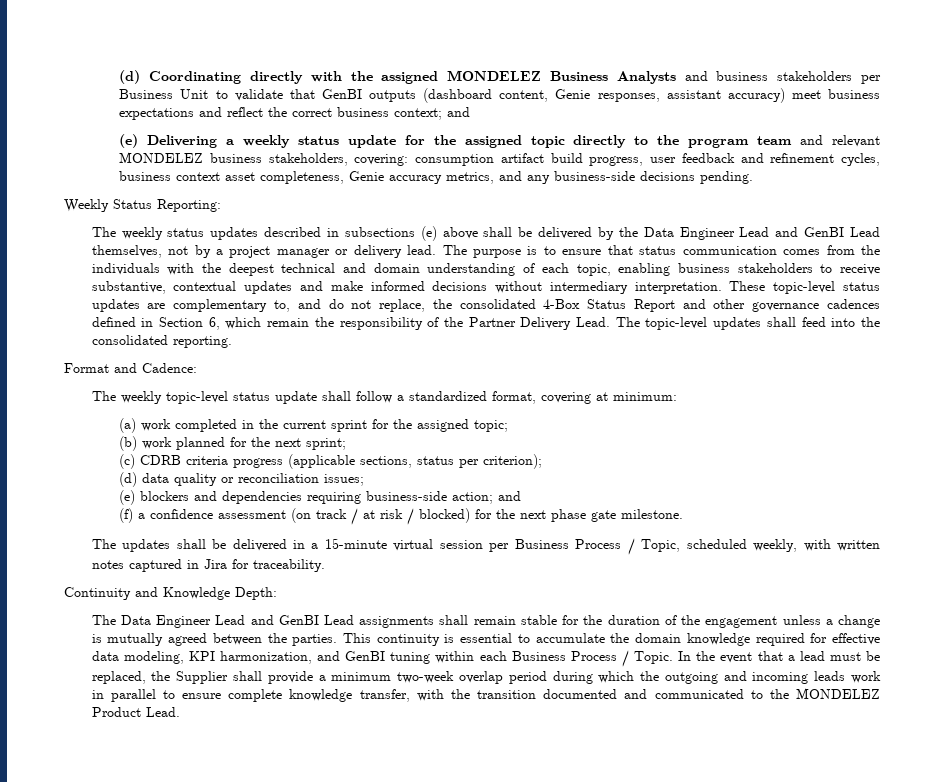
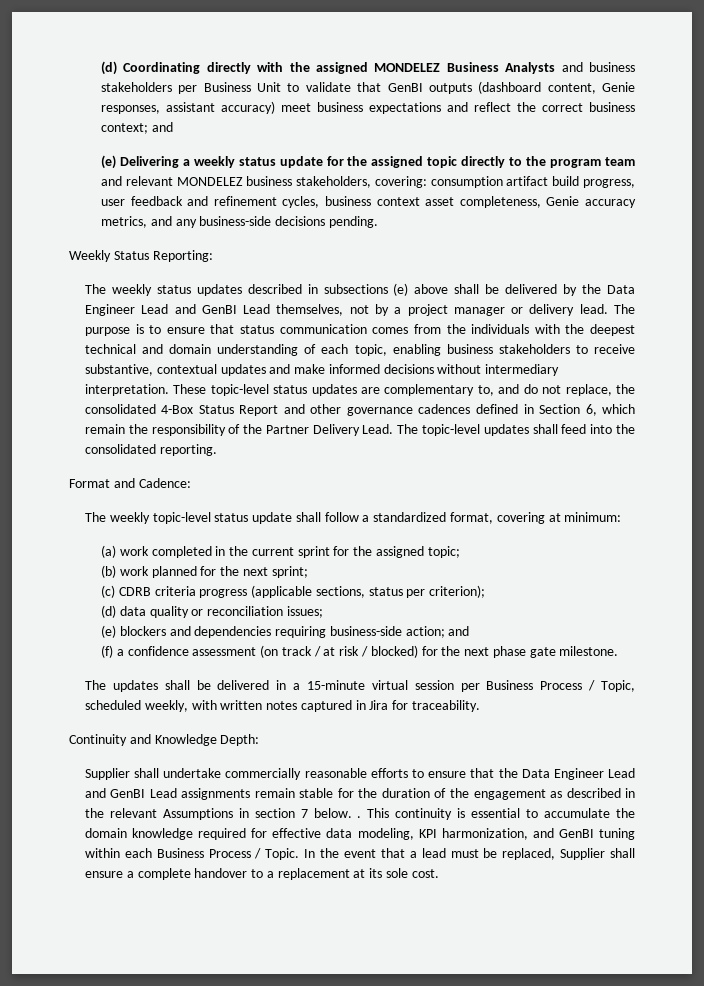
- The Data Engineer Lead and GenBI Lead assignments shall remain stable for the duration of the engagement unless a change is mutually agreed between the parties.
+ Supplier shall undertake commercially reasonable efforts to ensure that the Data Engineer Lead and GenBI Lead assignments remain stable for the duration of the engagement as described in the relevant Assumptions in section 7 below. .
- In the event that a lead must be replaced, the Supplier shall provide a minimum two-week overlap period during which the outgoing and incoming leads work in parallel to ensure complete knowledge transfer, with the transition documented and communicated to the MONDELEZ Product Lead.
+ In the event that a lead must be replaced, Supplier shall ensure a complete handover to a replacement at its sole cost.

